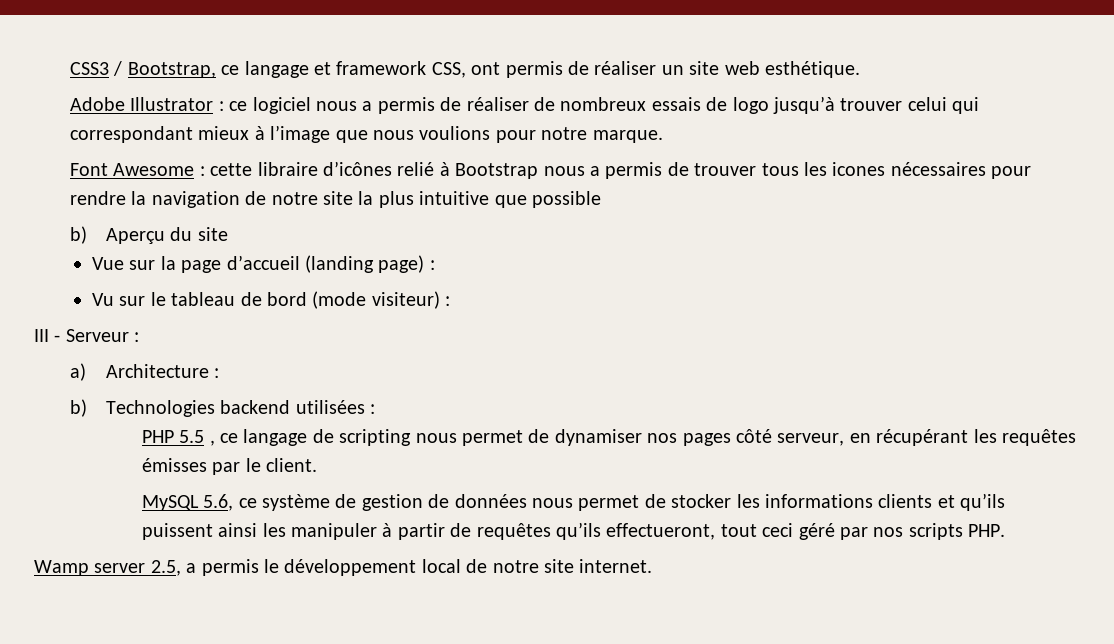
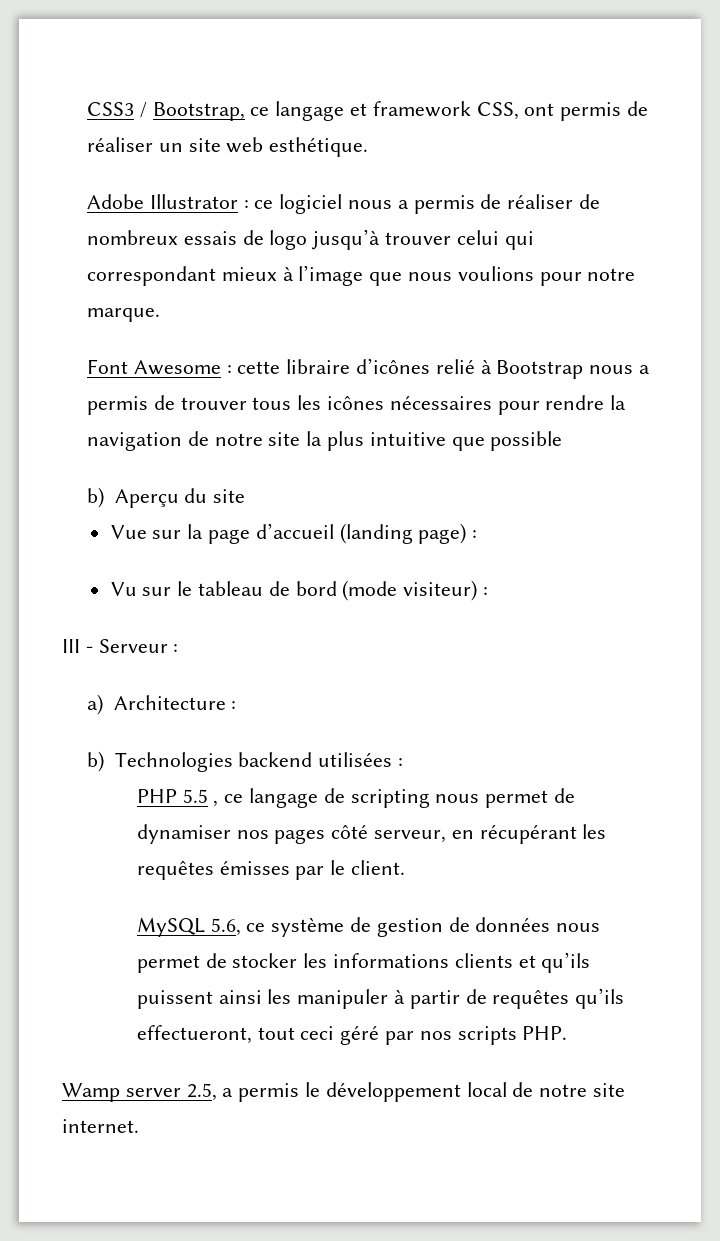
- Font Awesome : cette libraire d’icônes relié à Bootstrap nous a permis de trouver tous les icones nécessaires pour rendre la navigation de notre site la plus intuitive que possible
+ Font Awesome : cette libraire d’icônes relié à Bootstrap nous a permis de trouver tous les icônes nécessaires pour rendre la navigation de notre site la plus intuitive que possible

